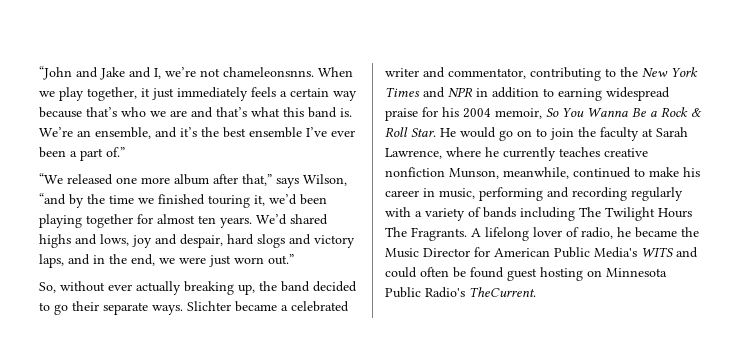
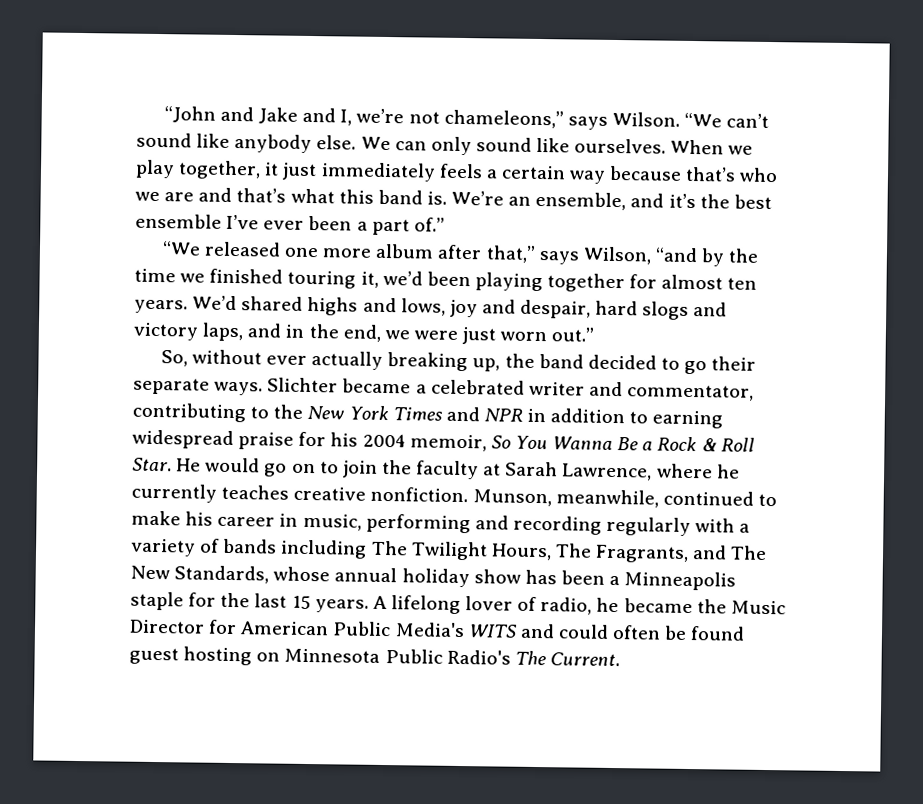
- “John and Jake and I, we’re not chameleonsnns.
+ “John and Jake and I, we’re not chameleons,” says Wilson. “We can’t sound like anybody else. We can only sound like ourselves.
- He would go on to join the faculty at Sarah Lawrence, where he currently teaches creative nonfiction Munson, meanwhile, continued to make his career in music, performing and recording regularly with a variety of bands including The Twilight Hours The Fragrants.
+ He would go on to join the faculty at Sarah Lawrence, where he currently teaches creative nonfiction. Munson, meanwhile, continued to make his career in music, performing and recording regularly with a variety of bands including The Twilight Hours, The Fragrants, and The New Standards, whose annual holiday show has been a Minneapolis staple for the last 15 years.
- A lifelong lover of radio, he became the Music Director for American Public Media's WITS and could often be found guest hosting on Minnesota Public Radio's TheCurrent.
+ A lifelong lover of radio, he became the Music Director for American Public Media's WITS and could often be found guest hosting on Minnesota Public Radio's The Current.

